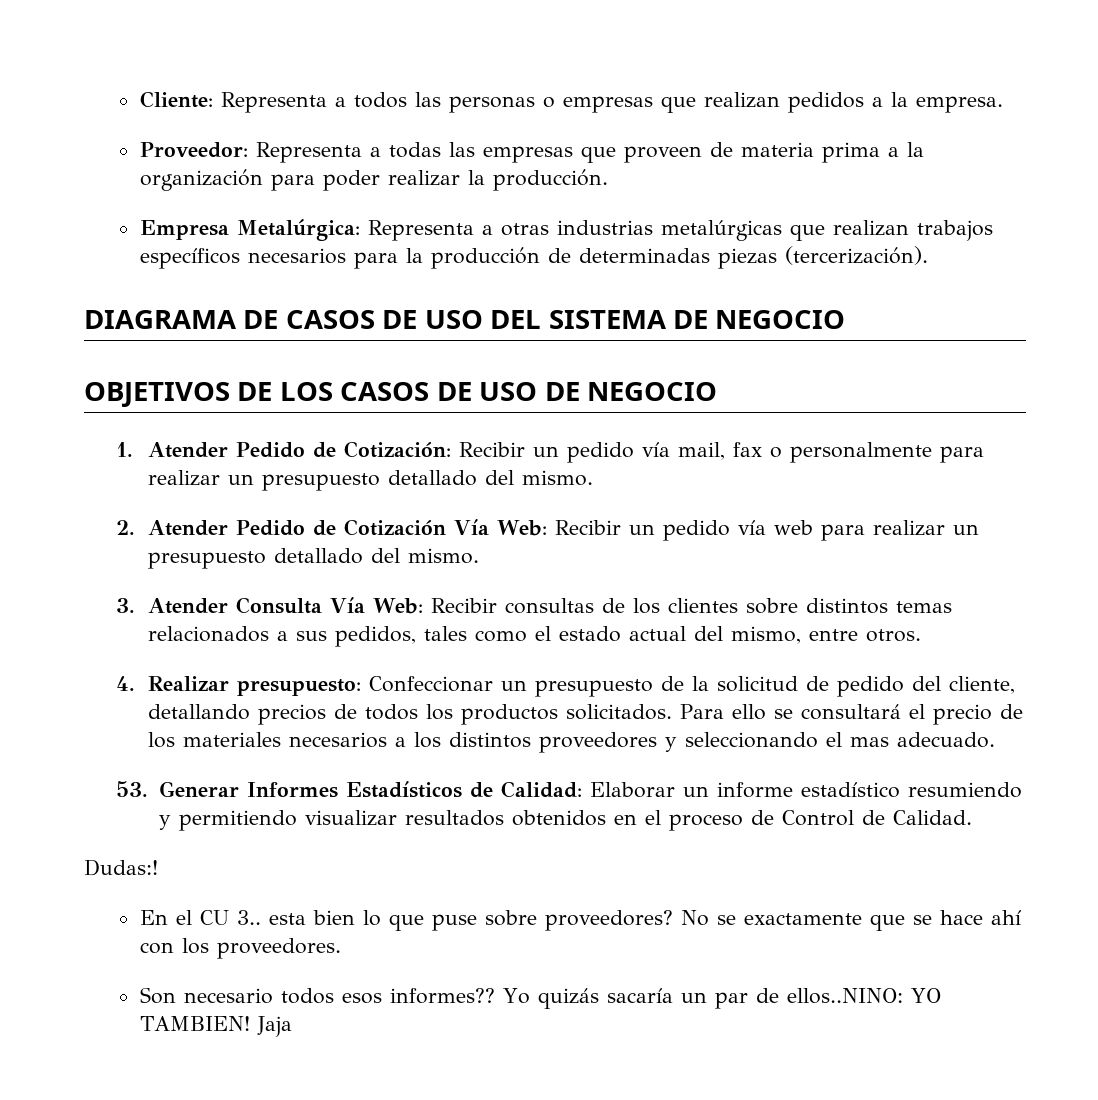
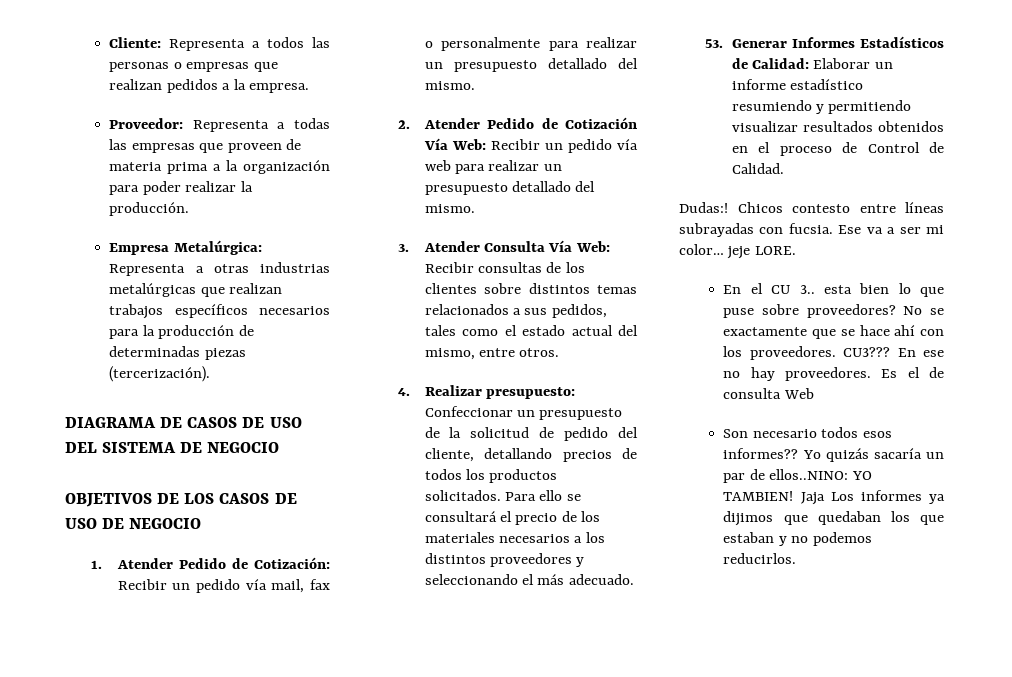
- Para ello se consultará el precio de los materiales necesarios a los distintos proveedores y seleccionando el mas adecuado.
+ Para ello se consultará el precio de los materiales necesarios a los distintos proveedores y seleccionando el más adecuado.
+ Chicos contesto entre líneas subrayadas con fucsia. Ese va a ser mi color… jeje LORE.
+ CU3??? En ese no hay proveedores. Es el de consulta Web
- Jaja
+ Jaja Los informes ya dijimos que quedaban los que estaban y no podemos reducirlos.

